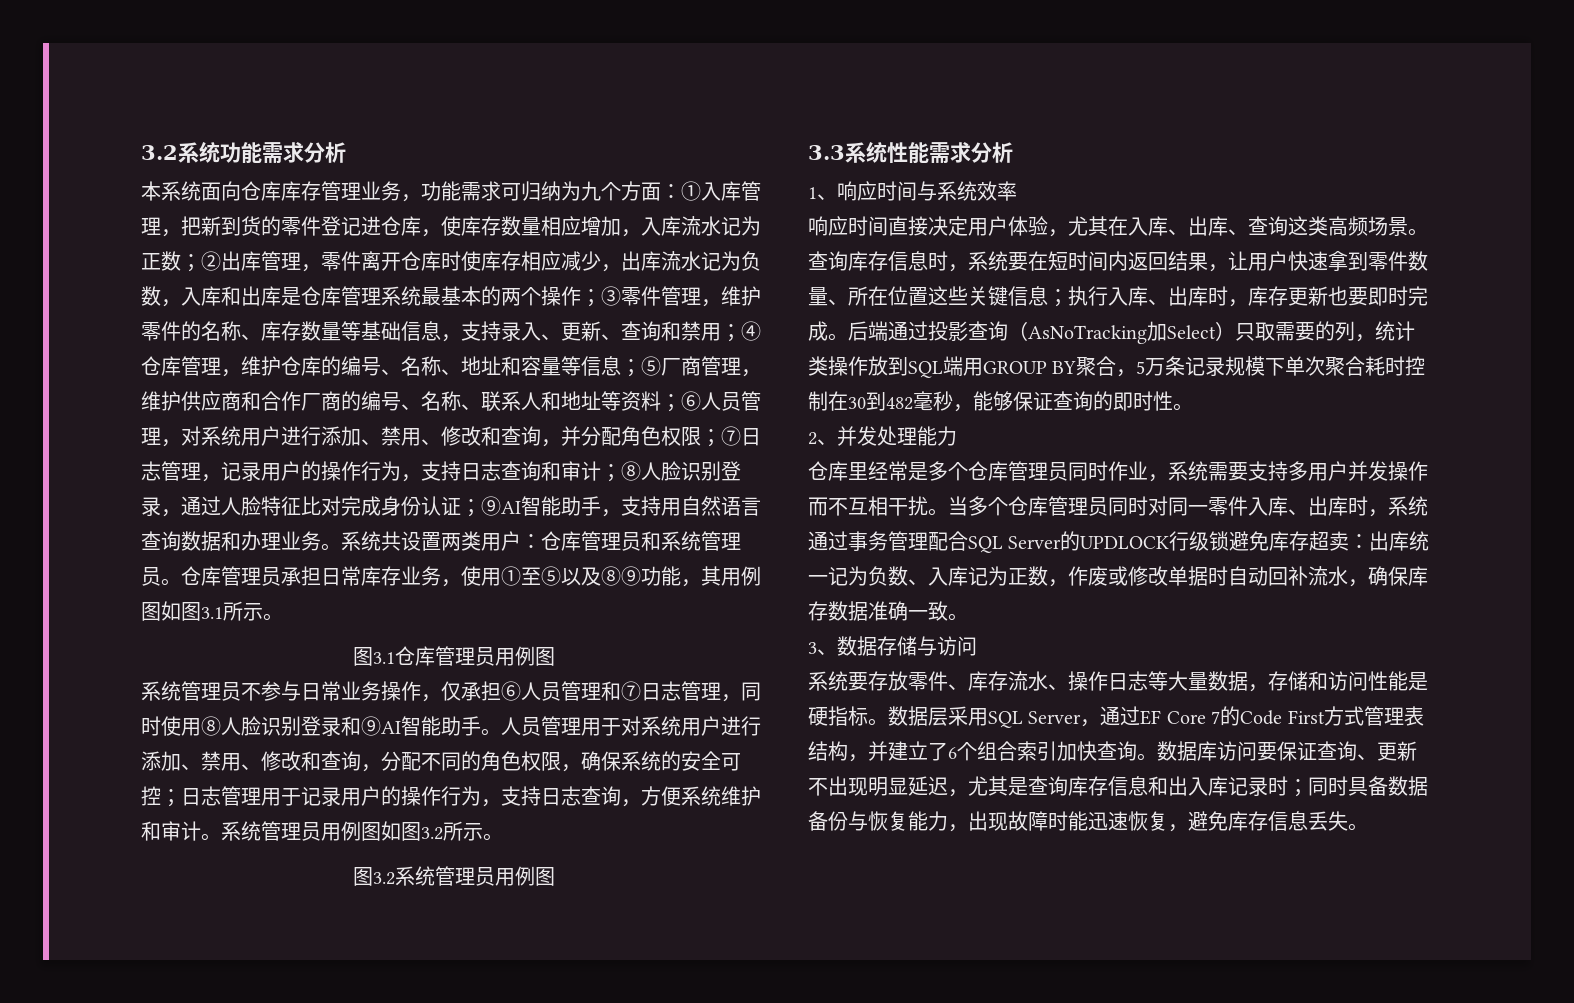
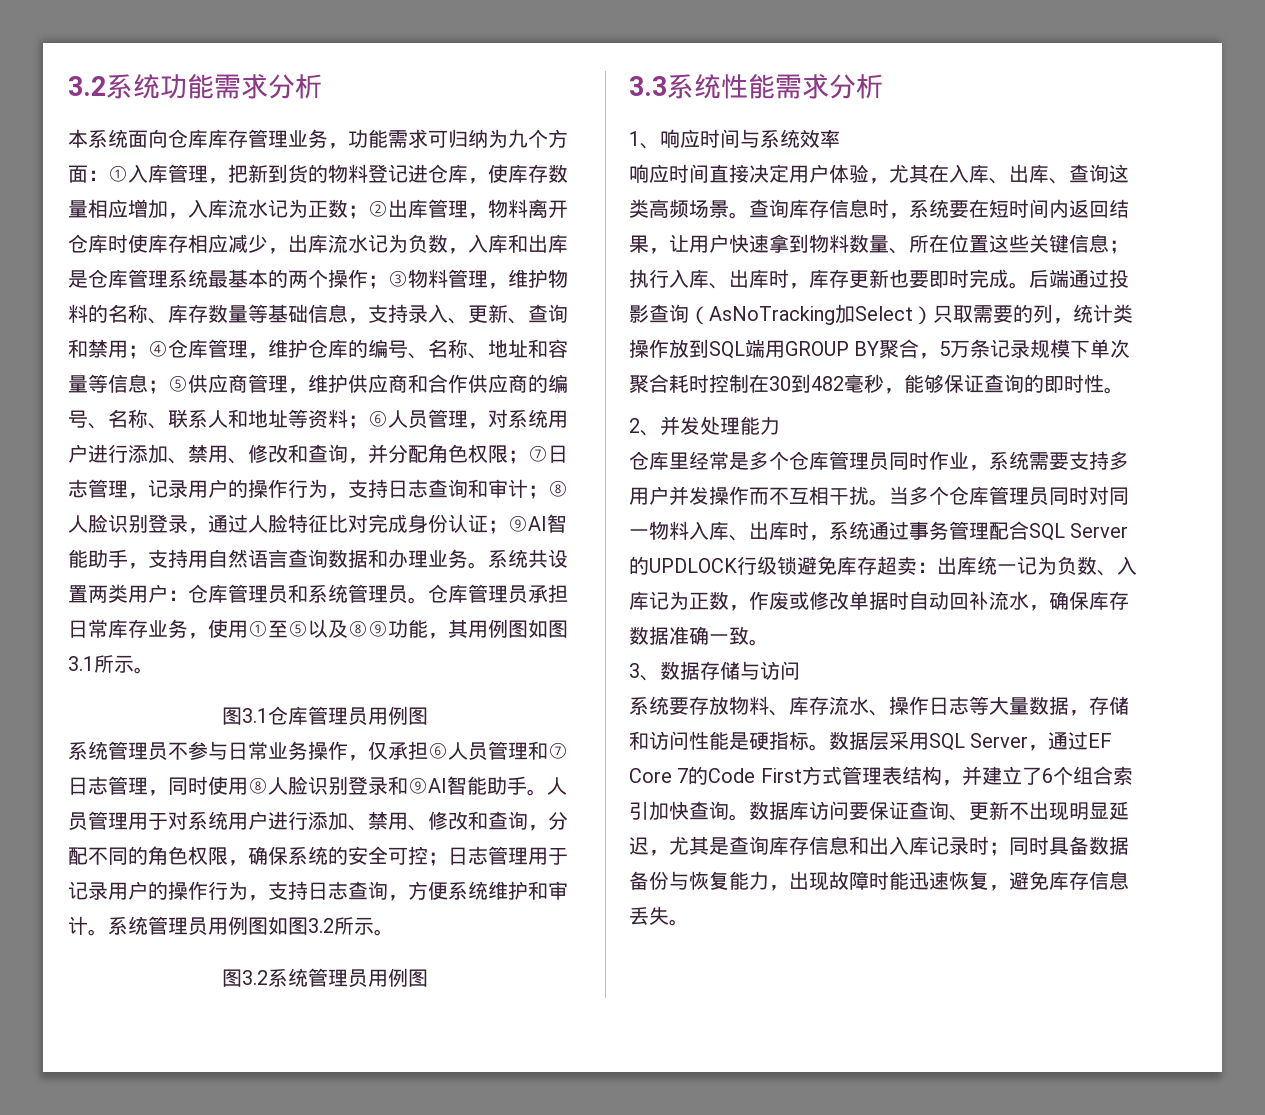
- ①入库管理，把新到货的零件登记进仓库，使库存数量相应增加，入库流水记为正数；
+ ①入库管理，把新到货的物料登记进仓库，使库存数量相应增加，入库流水记为正数；
- ②出库管理，零件离开仓库时使库存相应减少，出库流水记为负数，入库和出库是仓库管理系统最基本的两个操作；
+ ②出库管理，物料离开仓库时使库存相应减少，出库流水记为负数，入库和出库是仓库管理系统最基本的两个操作；
- ③零件管理，维护零件的名称、库存数量等基础信息，支持录入、更新、查询和禁用；
+ ③物料管理，维护物料的名称、库存数量等基础信息，支持录入、更新、查询和禁用；
- ⑤厂商管理，维护供应商和合作厂商的编号、名称、联系人和地址等资料；
+ ⑤供应商管理，维护供应商和合作供应商的编号、名称、联系人和地址等资料；
- 查询库存信息时，系统要在短时间内返回结果，让用户快速拿到零件数量、所在位置这些关键信息；执行入库、出库时，库存更新也要即时完成。
+ 查询库存信息时，系统要在短时间内返回结果，让用户快速拿到物料数量、所在位置这些关键信息；执行入库、出库时，库存更新也要即时完成。
- 当多个仓库管理员同时对同一零件入库、出库时，系统通过事务管理配合SQL Server的UPDLOCK行级锁避免库存超卖：出库统一记为负数、入库记为正数，作废或修改单据时自动回补流水，确保库存数据准确一致。
+ 当多个仓库管理员同时对同一物料入库、出库时，系统通过事务管理配合SQL Server的UPDLOCK行级锁避免库存超卖：出库统一记为负数、入库记为正数，作废或修改单据时自动回补流水，确保库存数据准确一致。
- 系统要存放零件、库存流水、操作日志等大量数据，存储和访问性能是硬指标。
+ 系统要存放物料、库存流水、操作日志等大量数据，存储和访问性能是硬指标。

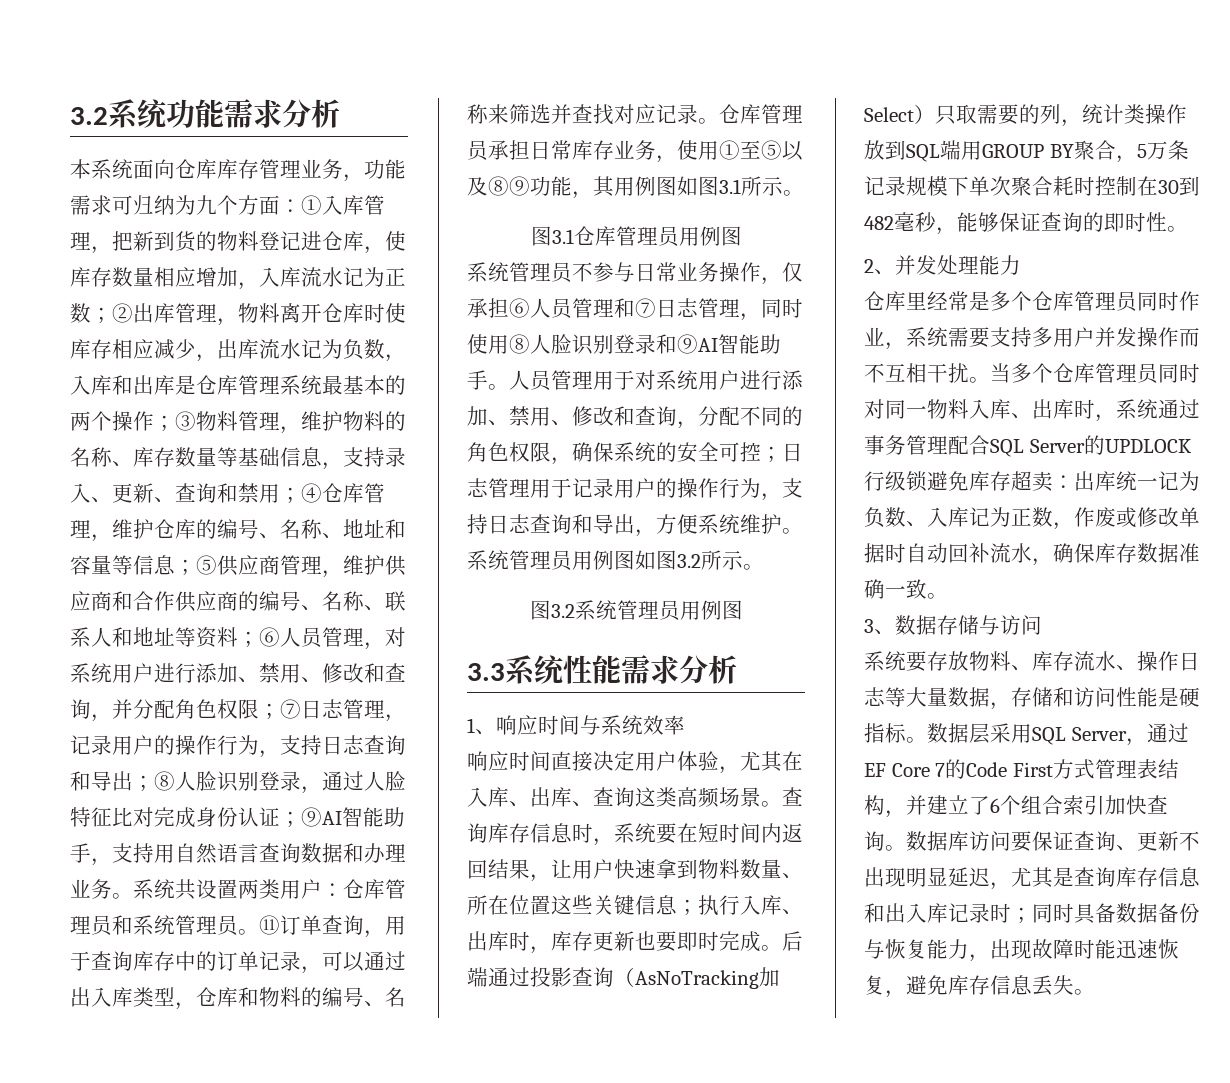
- ⑦日志管理，记录用户的操作行为，支持日志查询和审计；
+ ⑦日志管理，记录用户的操作行为，支持日志查询和导出；
+ ⑪订单查询，用于查询库存中的订单记录，可以通过出入库类型，仓库和物料的编号、名称来筛选并查找对应记录。
- 人员管理用于对系统用户进行添加、禁用、修改和查询，分配不同的角色权限，确保系统的安全可控；日志管理用于记录用户的操作行为，支持日志查询，方便系统维护和审计。
+ 人员管理用于对系统用户进行添加、禁用、修改和查询，分配不同的角色权限，确保系统的安全可控；日志管理用于记录用户的操作行为，支持日志查询和导出，方便系统维护。

